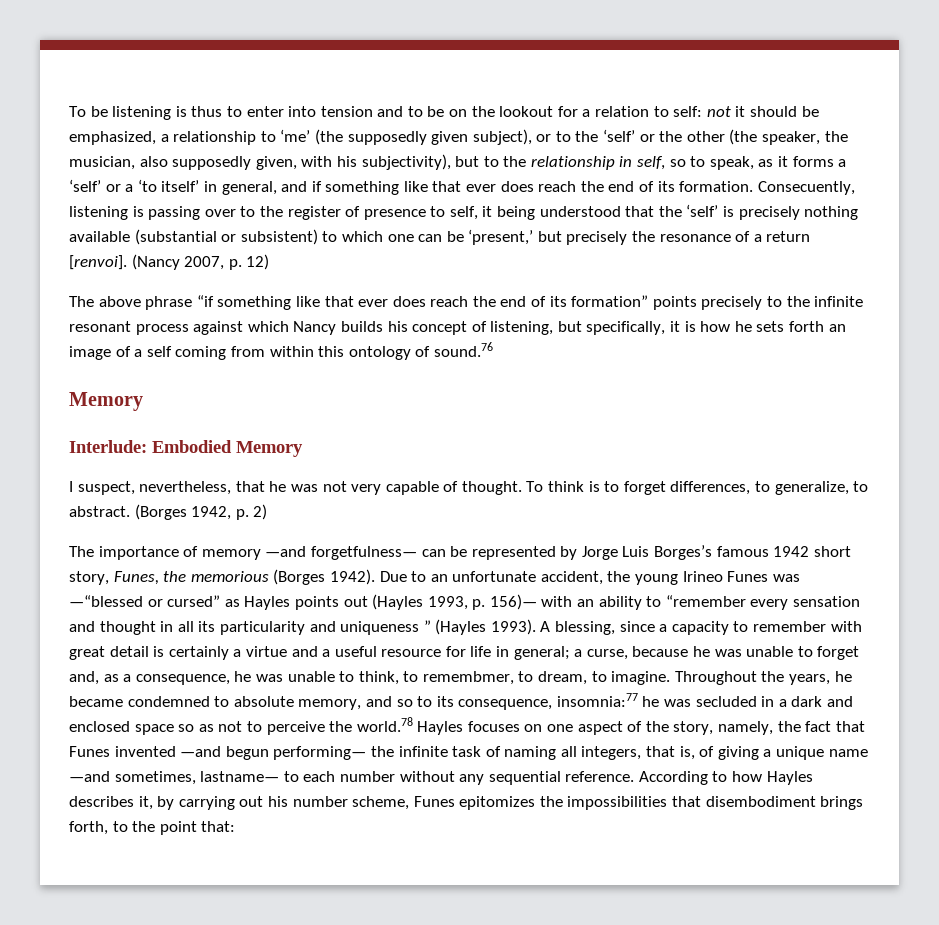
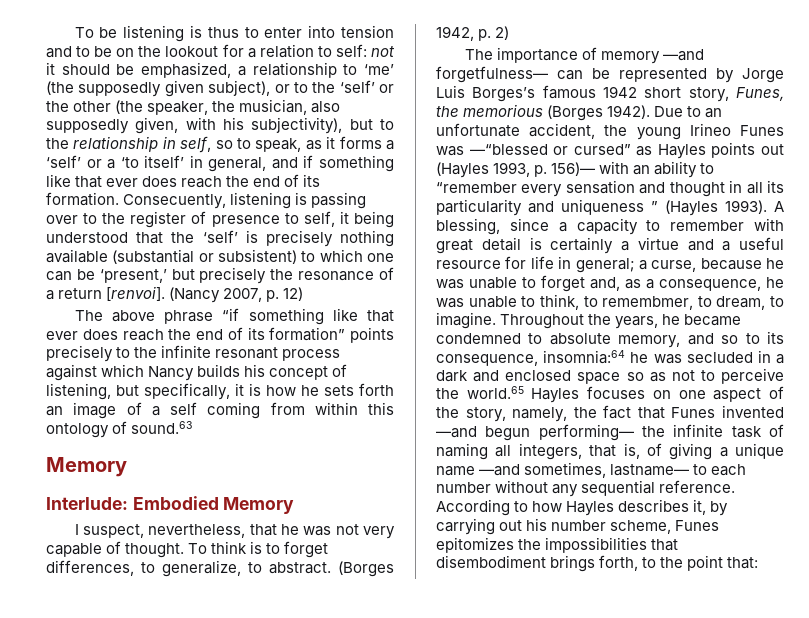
- The above phrase “if something like that ever does reach the end of its formation” points precisely to the infinite resonant process against which Nancy builds his concept of listening, but specifically, it is how he sets forth an image of a self coming from within this ontology of sound.76
+ The above phrase “if something like that ever does reach the end of its formation” points precisely to the infinite resonant process against which Nancy builds his concept of listening, but specifically, it is how he sets forth an image of a self coming from within this ontology of sound.63
- Throughout the years, he became condemned to absolute memory, and so to its consequence, insomnia:77 he was secluded in a dark and enclosed space so as not to perceive the world.78 Hayles focuses on one aspect of the story, namely, the fact that Funes invented —and begun performing— the infinite task of naming all integers, that is, of giving a unique name —and sometimes, lastname— to each number without any sequential reference.
+ Throughout the years, he became condemned to absolute memory, and so to its consequence, insomnia:64 he was secluded in a dark and enclosed space so as not to perceive the world.65 Hayles focuses on one aspect of the story, namely, the fact that Funes invented —and begun performing— the infinite task of naming all integers, that is, of giving a unique name —and sometimes, lastname— to each number without any sequential reference.

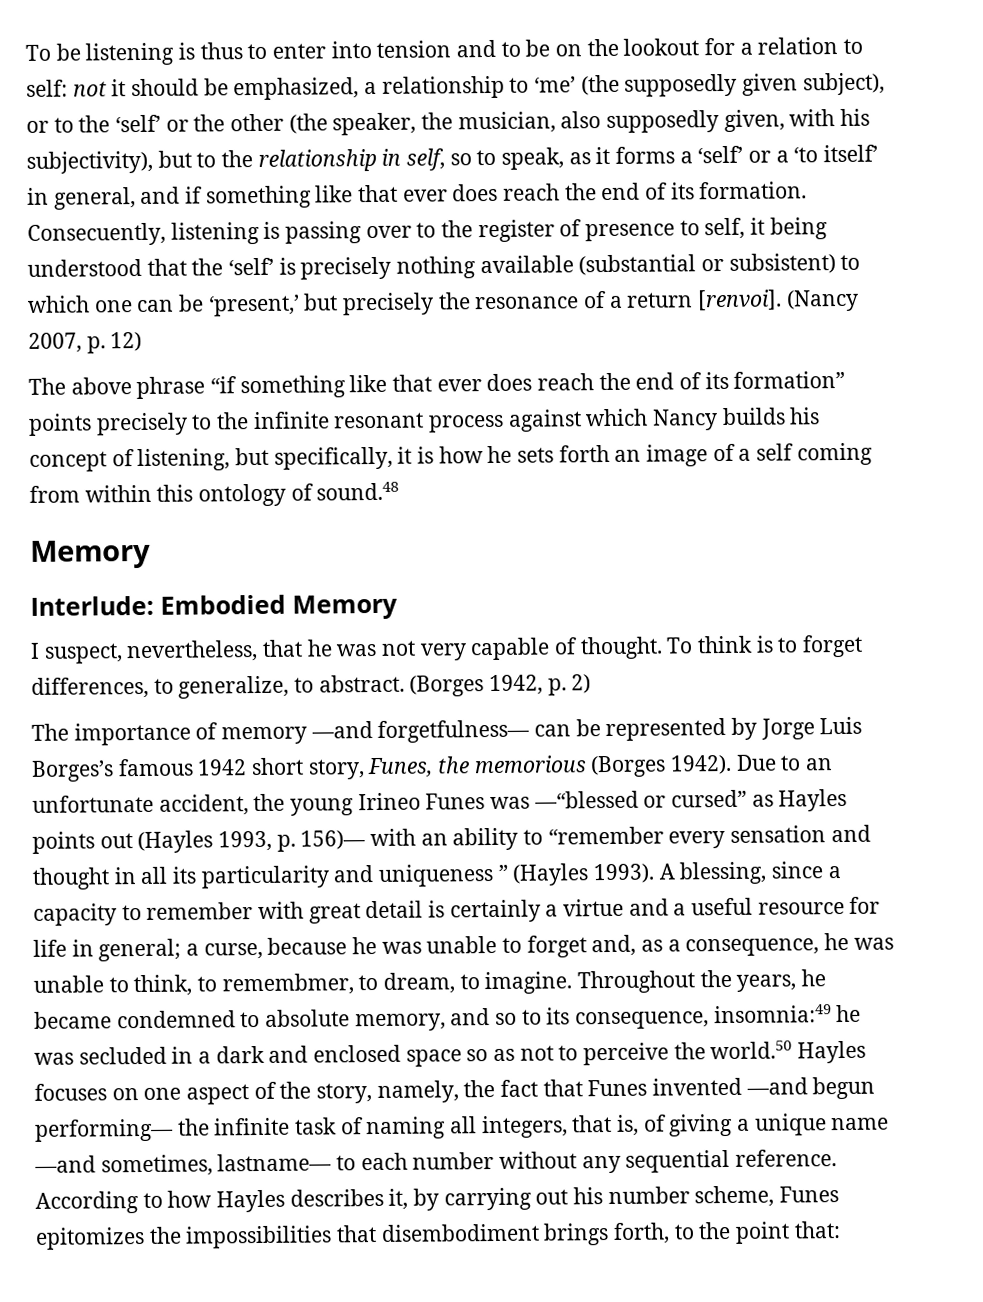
- The above phrase “if something like that ever does reach the end of its formation” points precisely to the infinite resonant process against which Nancy builds his concept of listening, but specifically, it is how he sets forth an image of a self coming from within this ontology of sound.63
+ The above phrase “if something like that ever does reach the end of its formation” points precisely to the infinite resonant process against which Nancy builds his concept of listening, but specifically, it is how he sets forth an image of a self coming from within this ontology of sound.48
- Throughout the years, he became condemned to absolute memory, and so to its consequence, insomnia:64 he was secluded in a dark and enclosed space so as not to perceive the world.65 Hayles focuses on one aspect of the story, namely, the fact that Funes invented —and begun performing— the infinite task of naming all integers, that is, of giving a unique name —and sometimes, lastname— to each number without any sequential reference.
+ Throughout the years, he became condemned to absolute memory, and so to its consequence, insomnia:49 he was secluded in a dark and enclosed space so as not to perceive the world.50 Hayles focuses on one aspect of the story, namely, the fact that Funes invented —and begun performing— the infinite task of naming all integers, that is, of giving a unique name —and sometimes, lastname— to each number without any sequential reference.

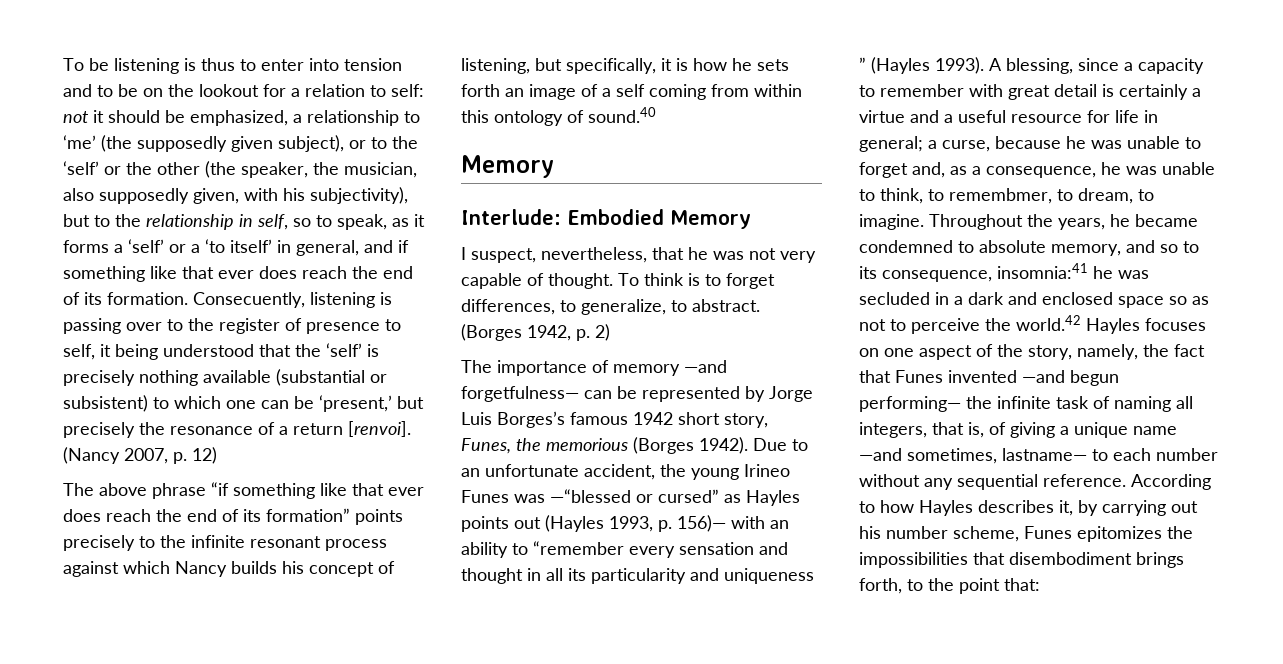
- The above phrase “if something like that ever does reach the end of its formation” points precisely to the infinite resonant process against which Nancy builds his concept of listening, but specifically, it is how he sets forth an image of a self coming from within this ontology of sound.48
+ The above phrase “if something like that ever does reach the end of its formation” points precisely to the infinite resonant process against which Nancy builds his concept of listening, but specifically, it is how he sets forth an image of a self coming from within this ontology of sound.40
- Throughout the years, he became condemned to absolute memory, and so to its consequence, insomnia:49 he was secluded in a dark and enclosed space so as not to perceive the world.50 Hayles focuses on one aspect of the story, namely, the fact that Funes invented —and begun performing— the infinite task of naming all integers, that is, of giving a unique name —and sometimes, lastname— to each number without any sequential reference.
+ Throughout the years, he became condemned to absolute memory, and so to its consequence, insomnia:41 he was secluded in a dark and enclosed space so as not to perceive the world.42 Hayles focuses on one aspect of the story, namely, the fact that Funes invented —and begun performing— the infinite task of naming all integers, that is, of giving a unique name —and sometimes, lastname— to each number without any sequential reference.

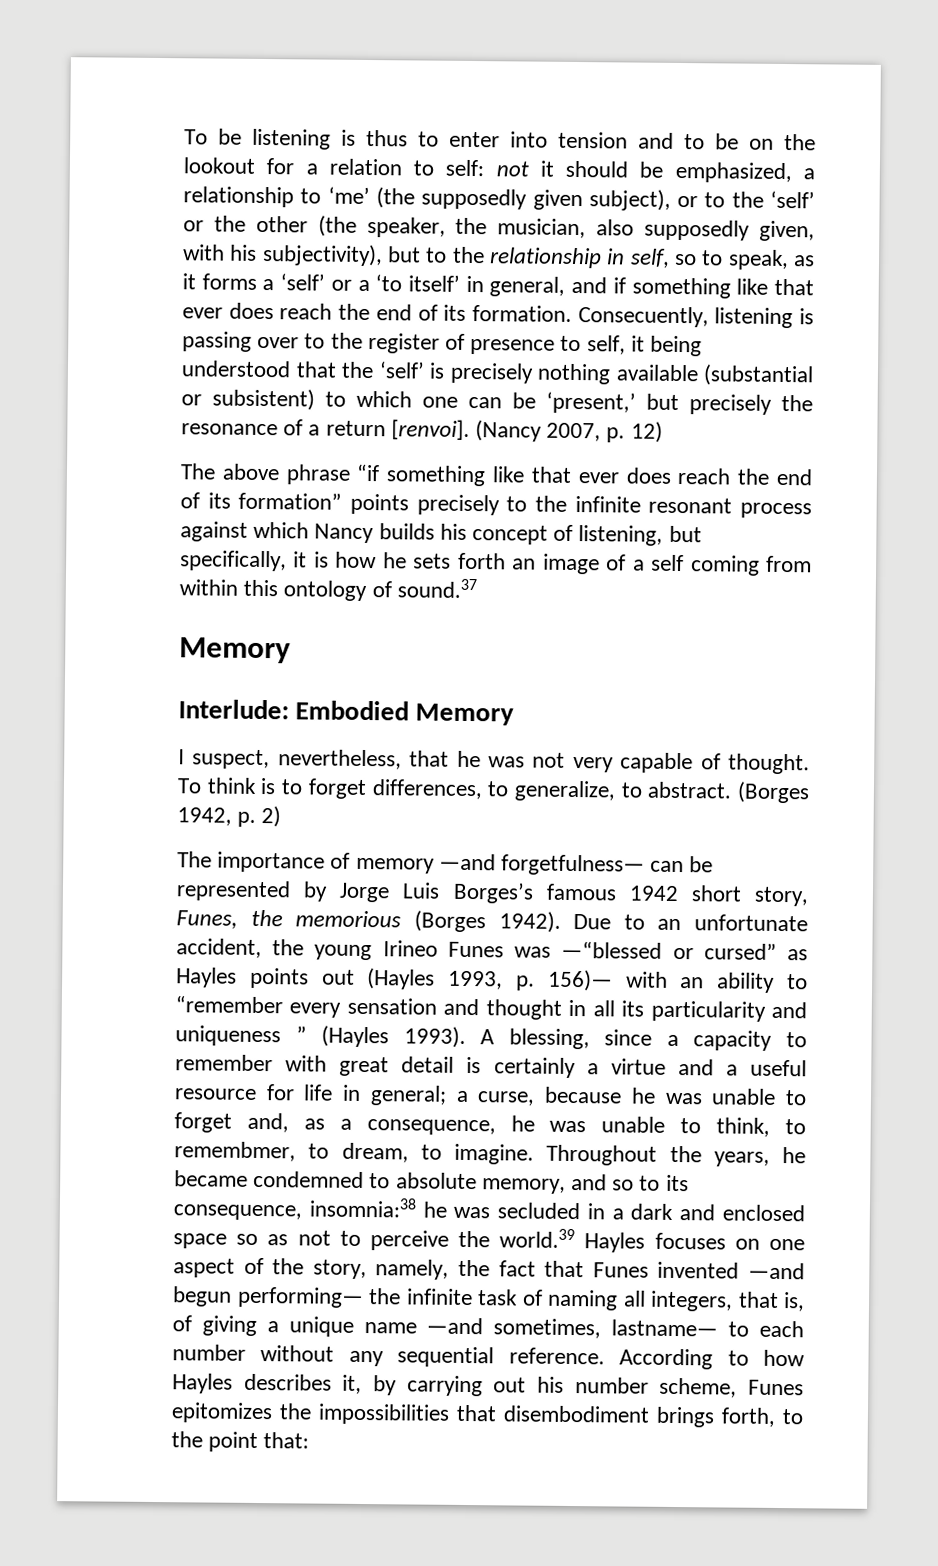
- The above phrase “if something like that ever does reach the end of its formation” points precisely to the infinite resonant process against which Nancy builds his concept of listening, but specifically, it is how he sets forth an image of a self coming from within this ontology of sound.40
+ The above phrase “if something like that ever does reach the end of its formation” points precisely to the infinite resonant process against which Nancy builds his concept of listening, but specifically, it is how he sets forth an image of a self coming from within this ontology of sound.37
- Throughout the years, he became condemned to absolute memory, and so to its consequence, insomnia:41 he was secluded in a dark and enclosed space so as not to perceive the world.42 Hayles focuses on one aspect of the story, namely, the fact that Funes invented —and begun performing— the infinite task of naming all integers, that is, of giving a unique name —and sometimes, lastname— to each number without any sequential reference.
+ Throughout the years, he became condemned to absolute memory, and so to its consequence, insomnia:38 he was secluded in a dark and enclosed space so as not to perceive the world.39 Hayles focuses on one aspect of the story, namely, the fact that Funes invented —and begun performing— the infinite task of naming all integers, that is, of giving a unique name —and sometimes, lastname— to each number without any sequential reference.

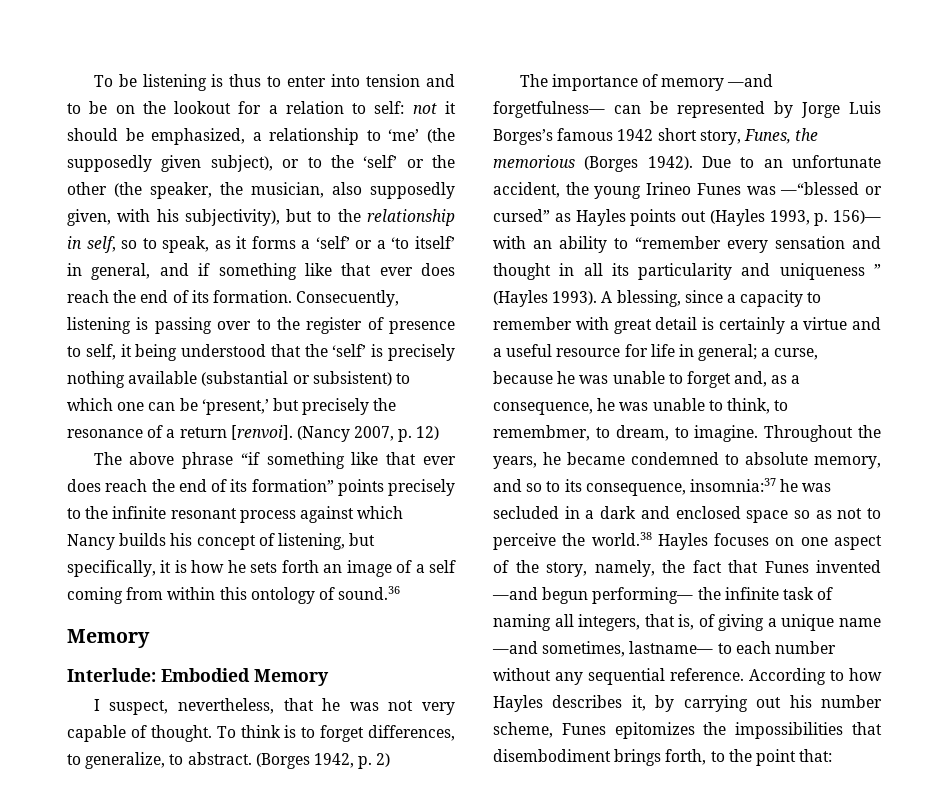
- The above phrase “if something like that ever does reach the end of its formation” points precisely to the infinite resonant process against which Nancy builds his concept of listening, but specifically, it is how he sets forth an image of a self coming from within this ontology of sound.37
+ The above phrase “if something like that ever does reach the end of its formation” points precisely to the infinite resonant process against which Nancy builds his concept of listening, but specifically, it is how he sets forth an image of a self coming from within this ontology of sound.36
- Throughout the years, he became condemned to absolute memory, and so to its consequence, insomnia:38 he was secluded in a dark and enclosed space so as not to perceive the world.39 Hayles focuses on one aspect of the story, namely, the fact that Funes invented —and begun performing— the infinite task of naming all integers, that is, of giving a unique name —and sometimes, lastname— to each number without any sequential reference.
+ Throughout the years, he became condemned to absolute memory, and so to its consequence, insomnia:37 he was secluded in a dark and enclosed space so as not to perceive the world.38 Hayles focuses on one aspect of the story, namely, the fact that Funes invented —and begun performing— the infinite task of naming all integers, that is, of giving a unique name —and sometimes, lastname— to each number without any sequential reference.

